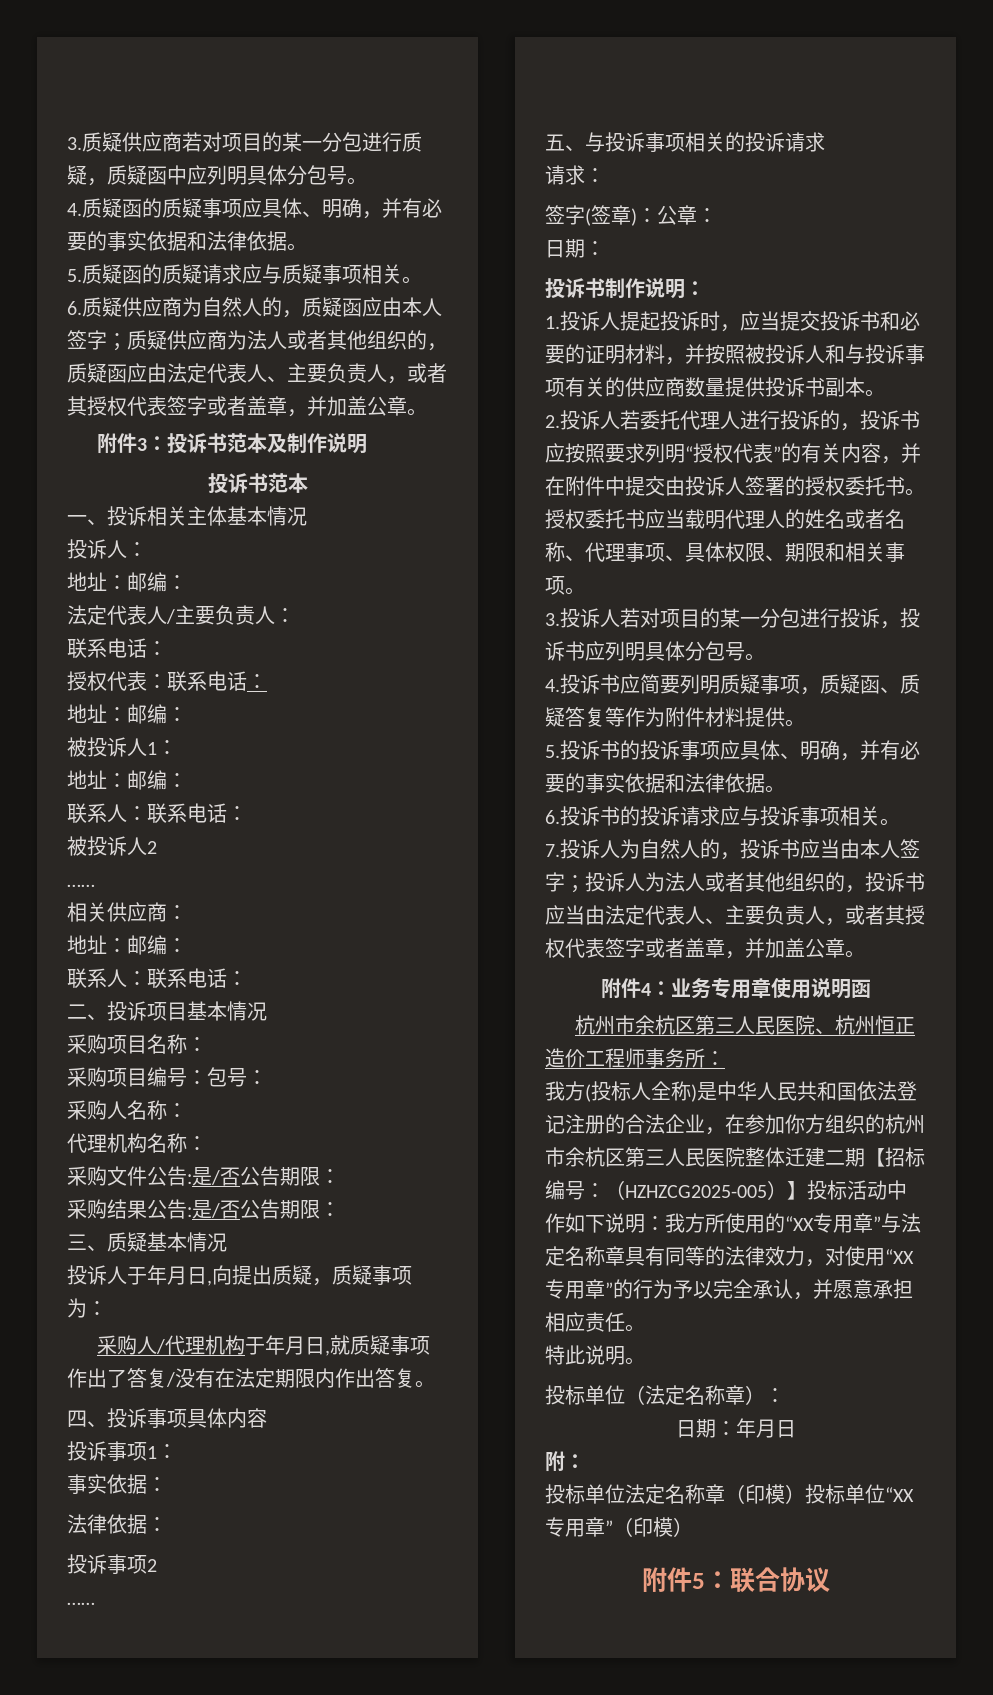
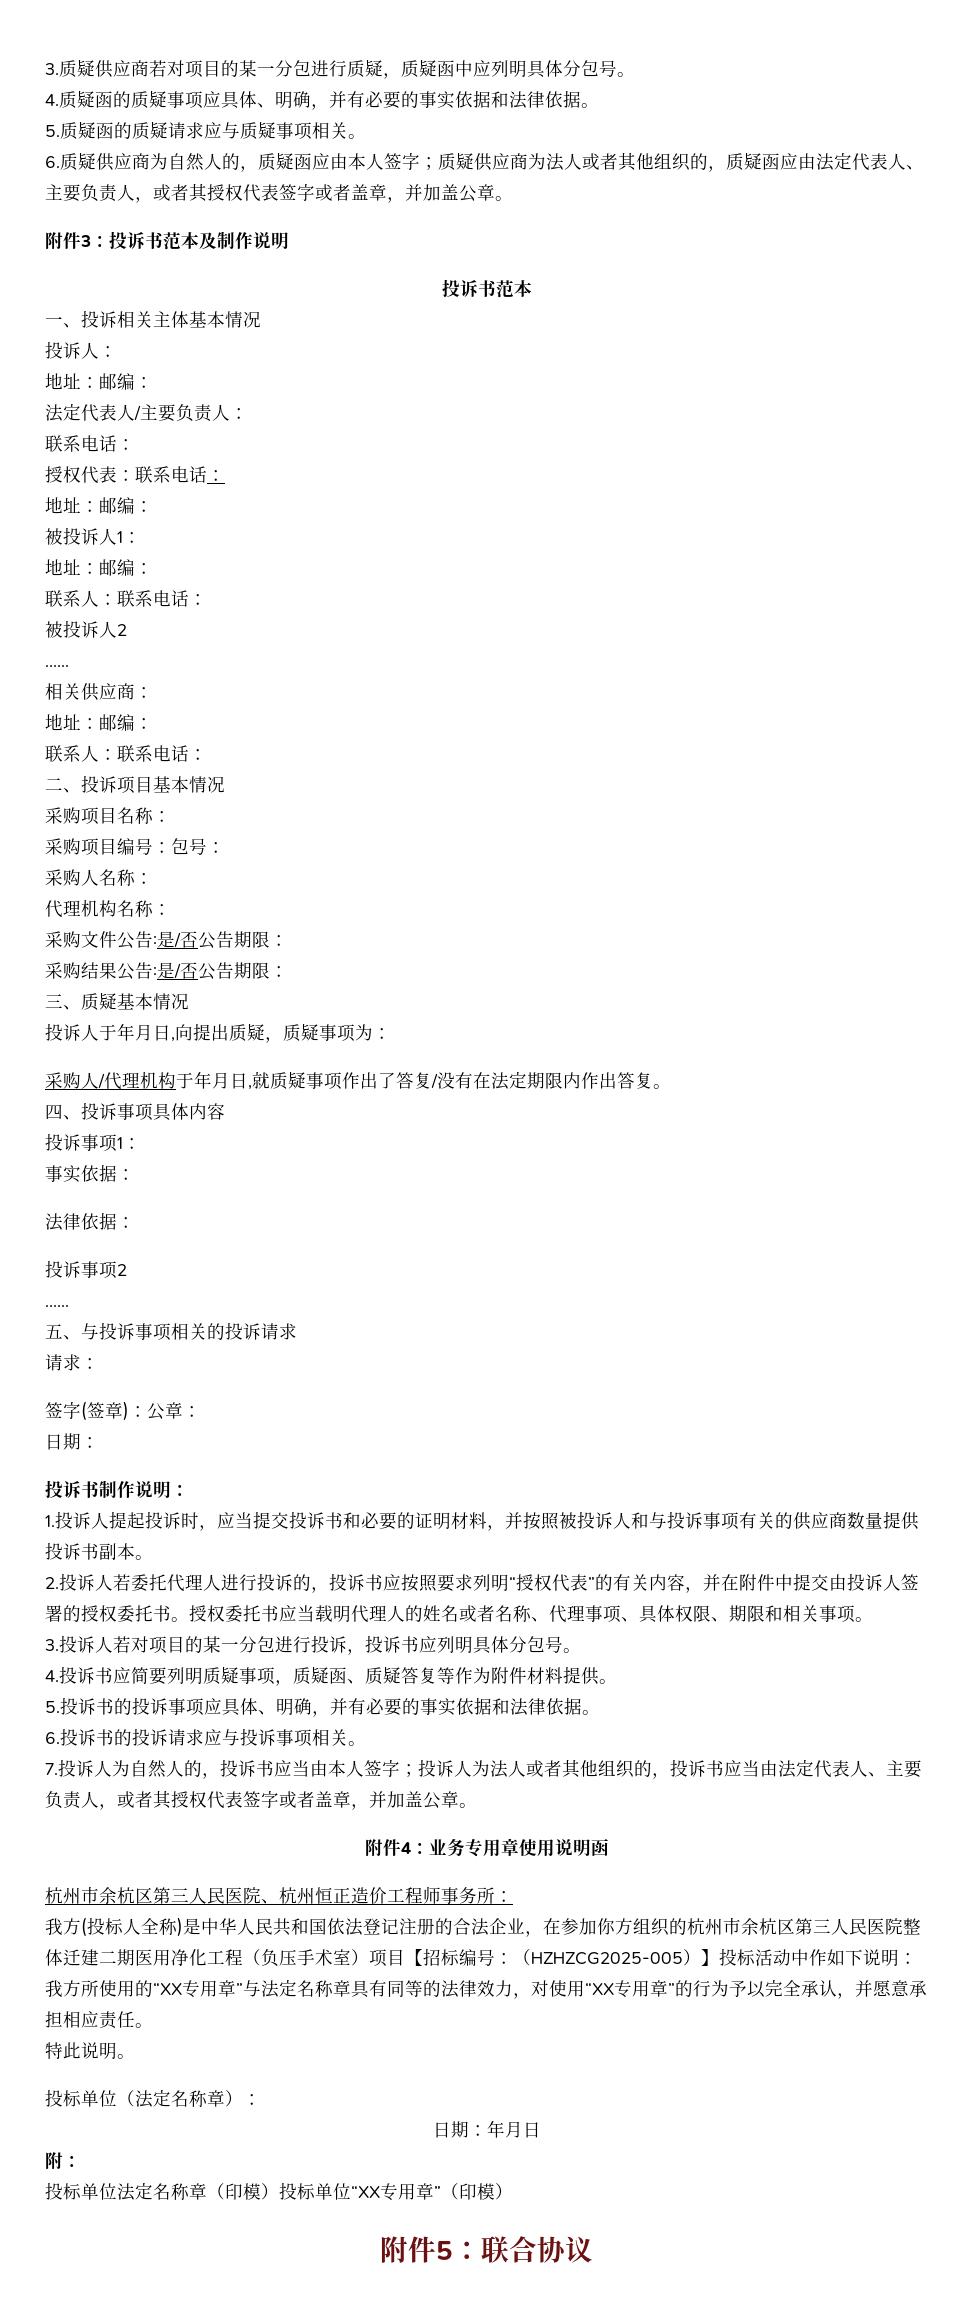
- 我方(投标人全称)是中华人民共和国依法登记注册的合法企业，在参加你方组织的杭州市余杭区第三人民医院整体迁建二期【招标编号：
+ 我方(投标人全称)是中华人民共和国依法登记注册的合法企业，在参加你方组织的杭州市余杭区第三人民医院整体迁建二期医用净化工程（负压手术室）项目【招标编号：

